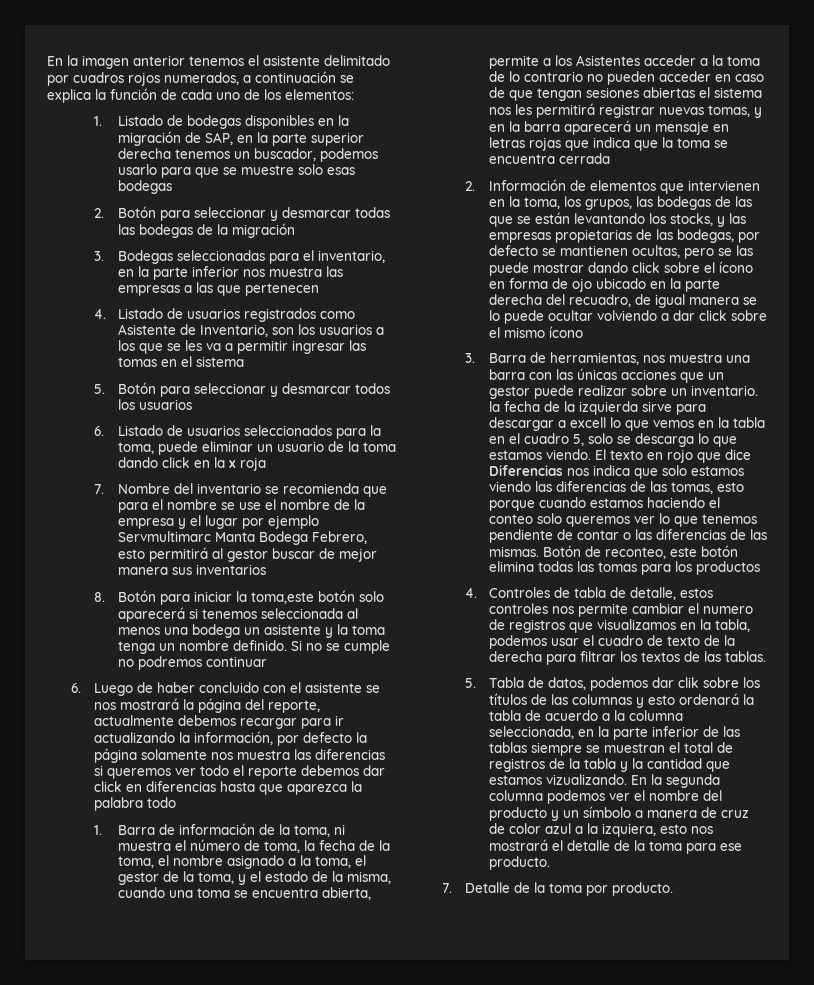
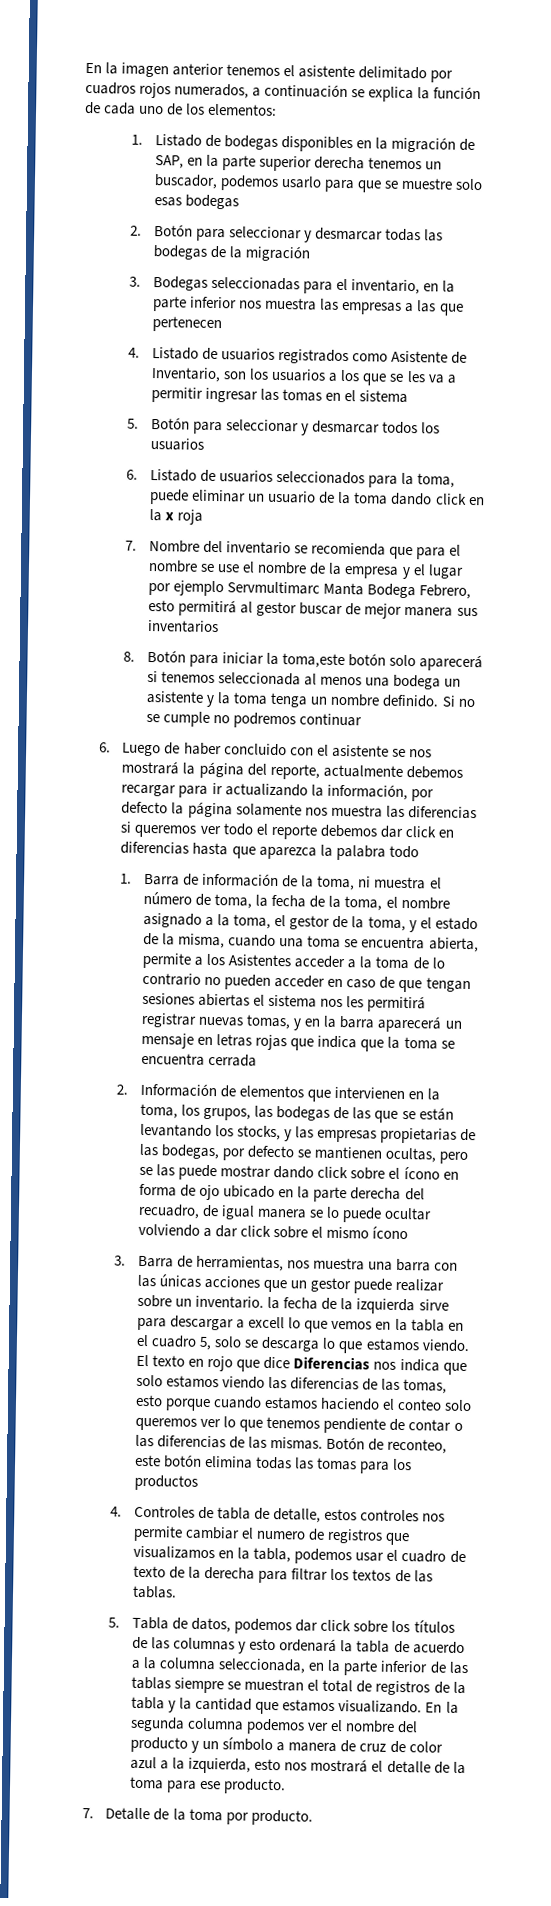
- 5. Tabla de datos, podemos dar clik sobre los títulos de las columnas y esto ordenará la tabla de acuerdo a la columna seleccionada, en la parte inferior de las tablas siempre se muestran el total de registros de la tabla y la cantidad que estamos vizualizando.
+ 5. Tabla de datos, podemos dar click sobre los títulos de las columnas y esto ordenará la tabla de acuerdo a la columna seleccionada, en la parte inferior de las tablas siempre se muestran el total de registros de la tabla y la cantidad que estamos visualizando.
- En la segunda columna podemos ver el nombre del producto y un símbolo a manera de cruz de color azul a la izquiera, esto nos mostrará el detalle de la toma para ese producto.
+ En la segunda columna podemos ver el nombre del producto y un símbolo a manera de cruz de color azul a la izquierda, esto nos mostrará el detalle de la toma para ese producto.

